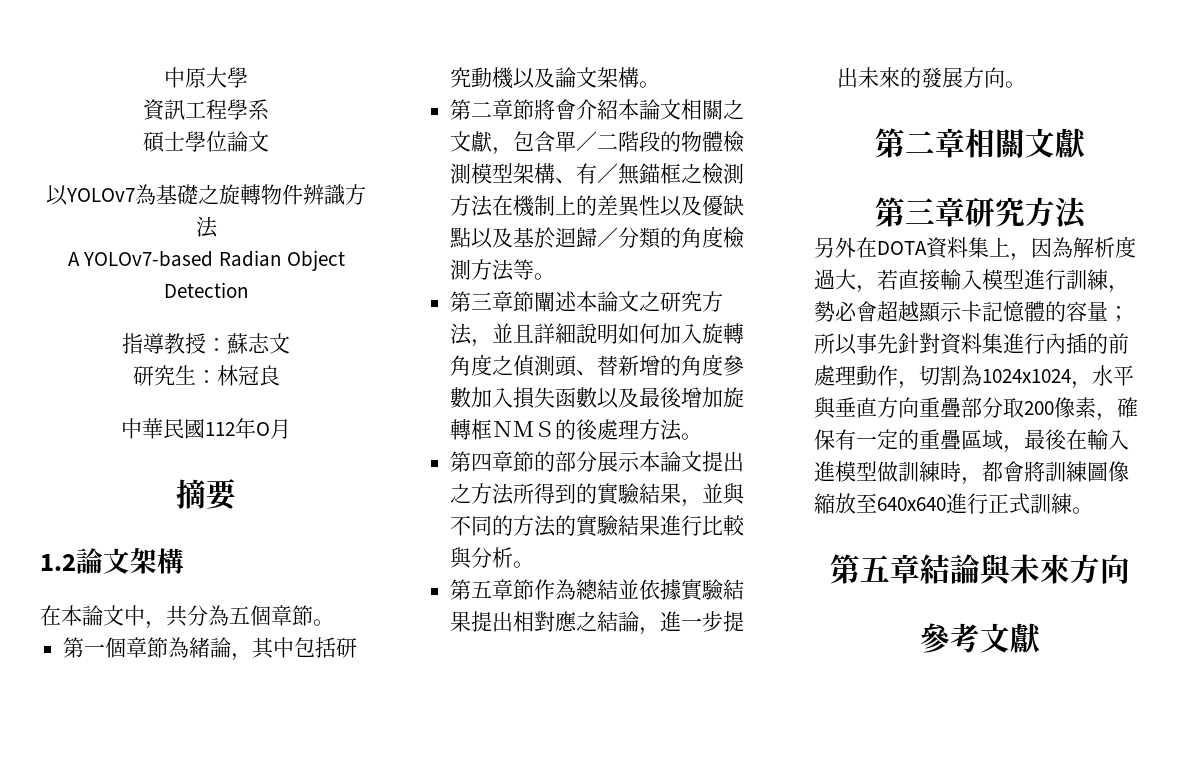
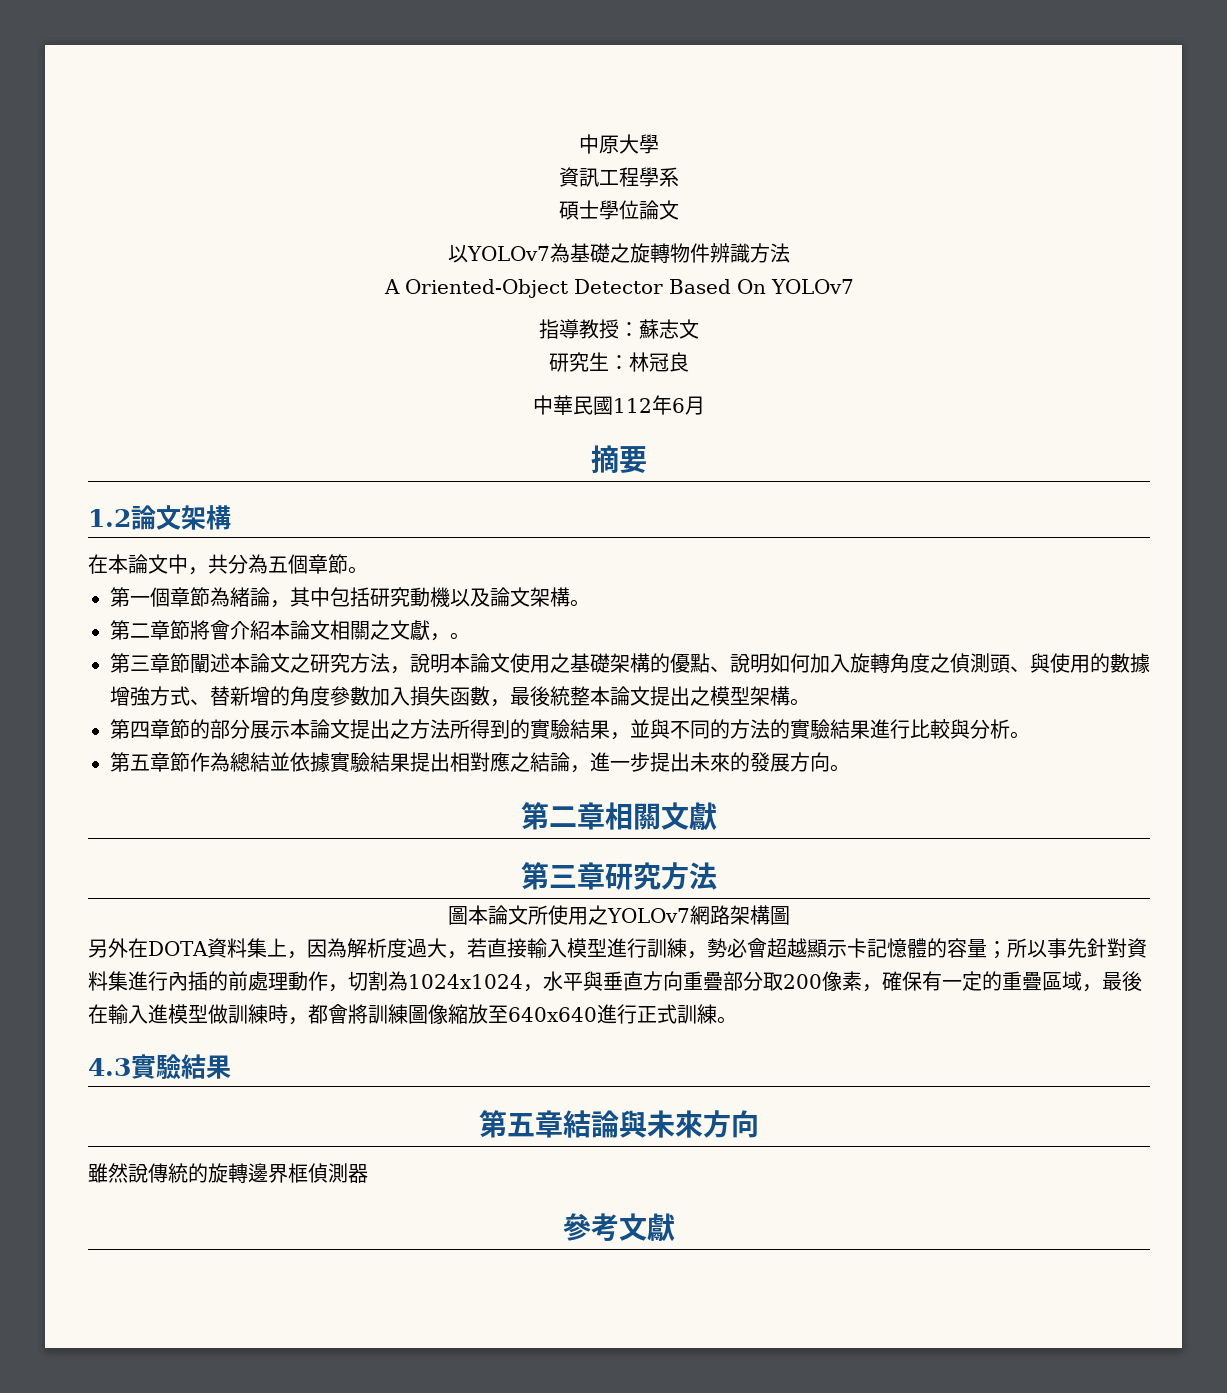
- A YOLOv7-based Radian Object Detection
+ A Oriented-Object Detector Based On YOLOv7
- 中華民國112年O月
+ 中華民國112年6月
- 第二章節將會介紹本論文相關之文獻，包含單／二階段的物體檢測模型架構、有／無錨框之檢測方法在機制上的差異性以及優缺點以及基於迴歸／分類的角度檢測方法等。
+ 第二章節將會介紹本論文相關之文獻，。
- 第三章節闡述本論文之研究方法，並且詳細說明如何加入旋轉角度之偵測頭、替新增的角度參數加入損失函數以及最後增加旋轉框ＮＭＳ的後處理方法。
+ 第三章節闡述本論文之研究方法，說明本論文使用之基礎架構的優點、說明如何加入旋轉角度之偵測頭、與使用的數據增強方式、替新增的角度參數加入損失函數，最後統整本論文提出之模型架構。
+ 圖本論文所使用之YOLOv7網路架構圖
+ 4.3實驗結果
+ 雖然說傳統的旋轉邊界框偵測器

